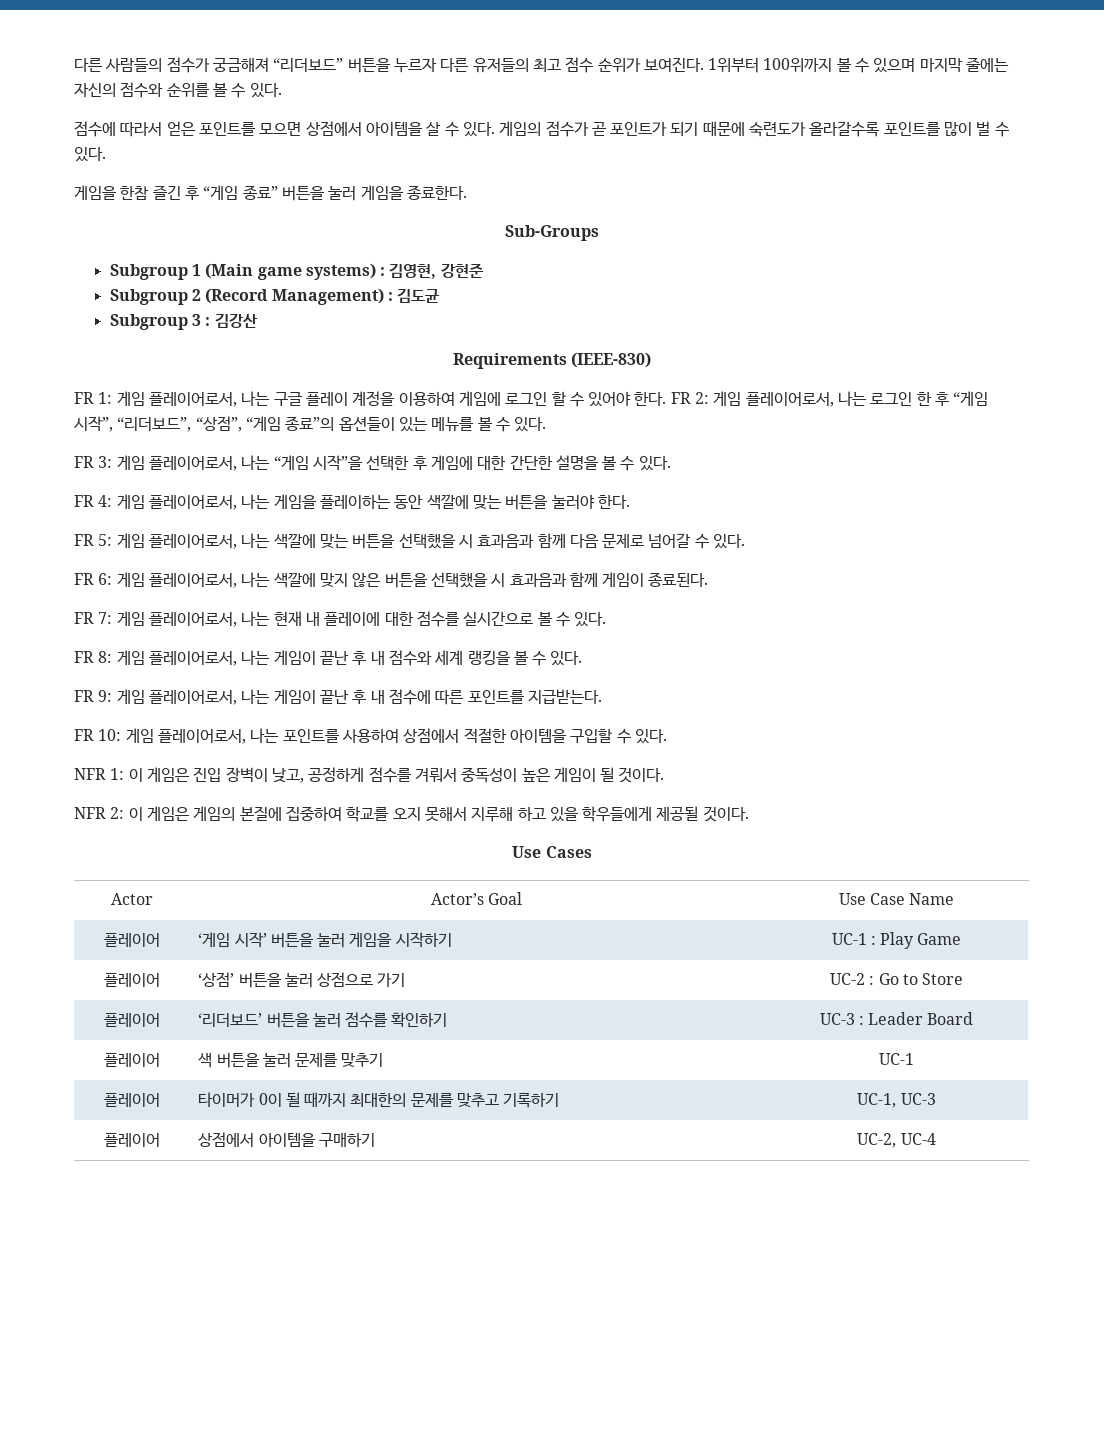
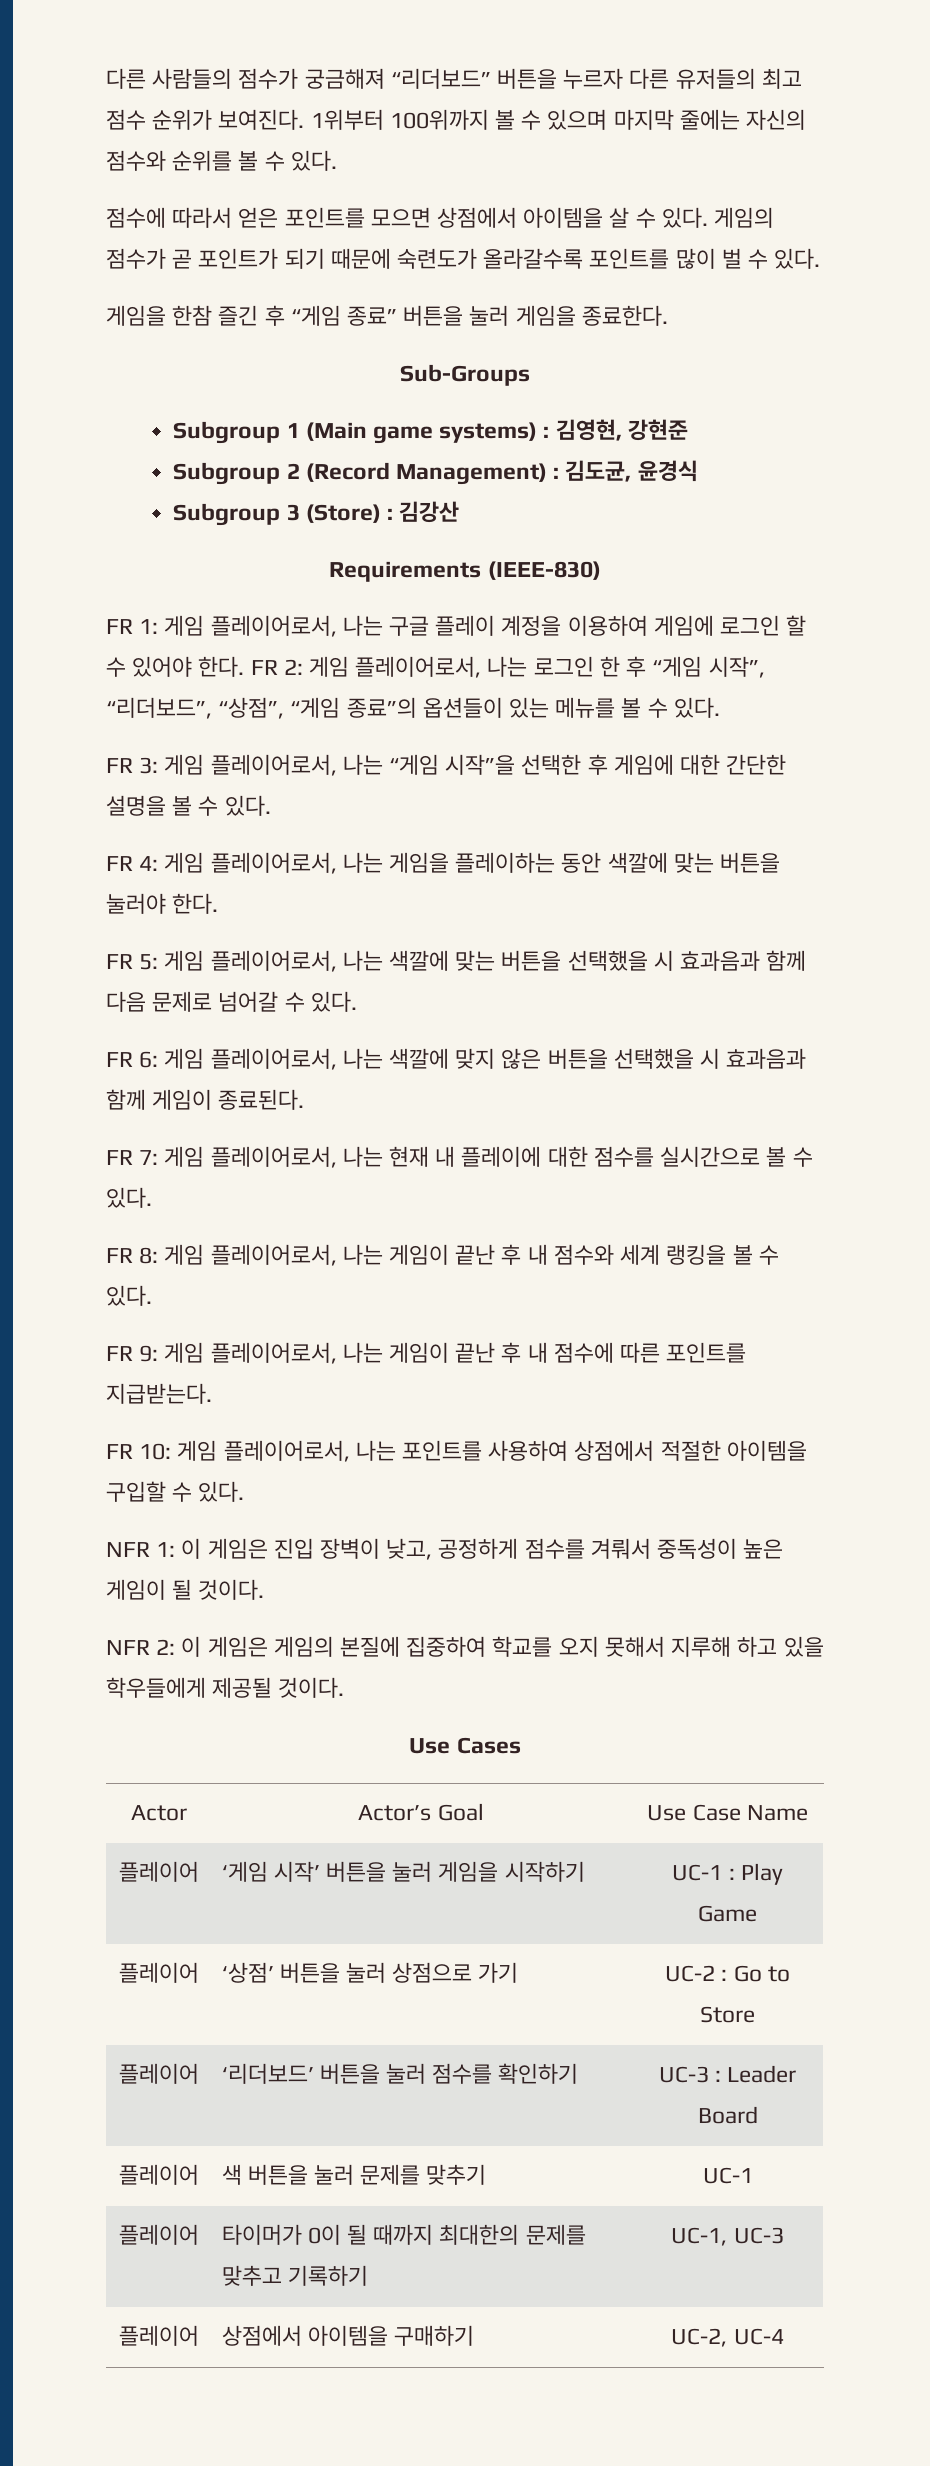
- Subgroup 2 (Record Management) : 김도균
+ Subgroup 2 (Record Management) : 김도균, 윤경식
- Subgroup 3 : 김강산
+ Subgroup 3 (Store) : 김강산

